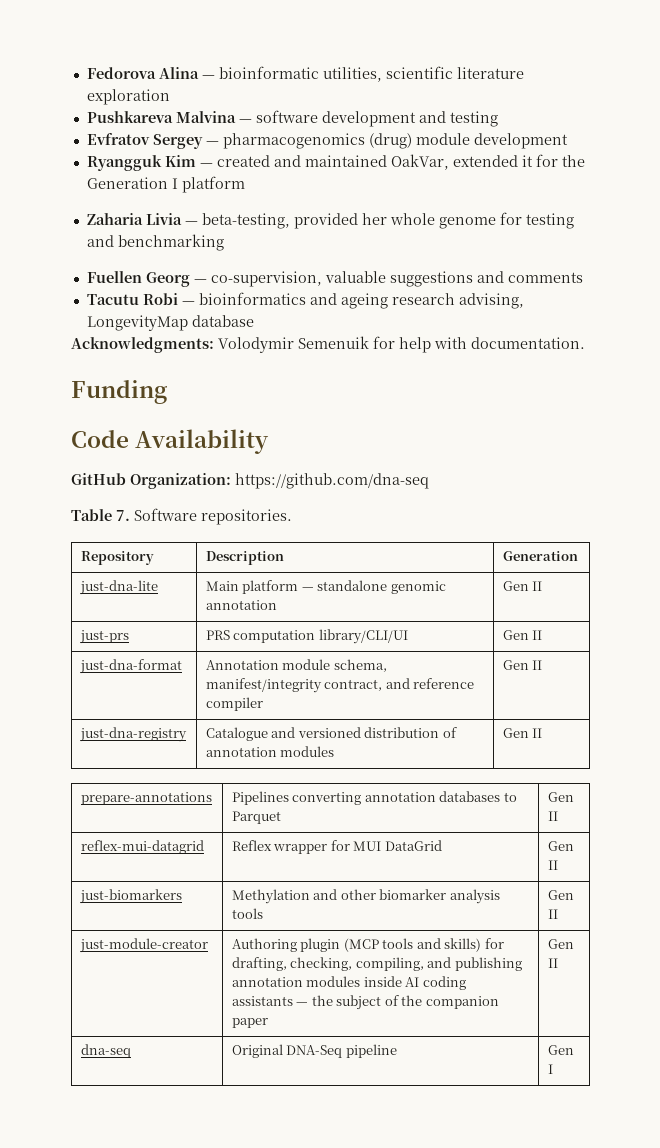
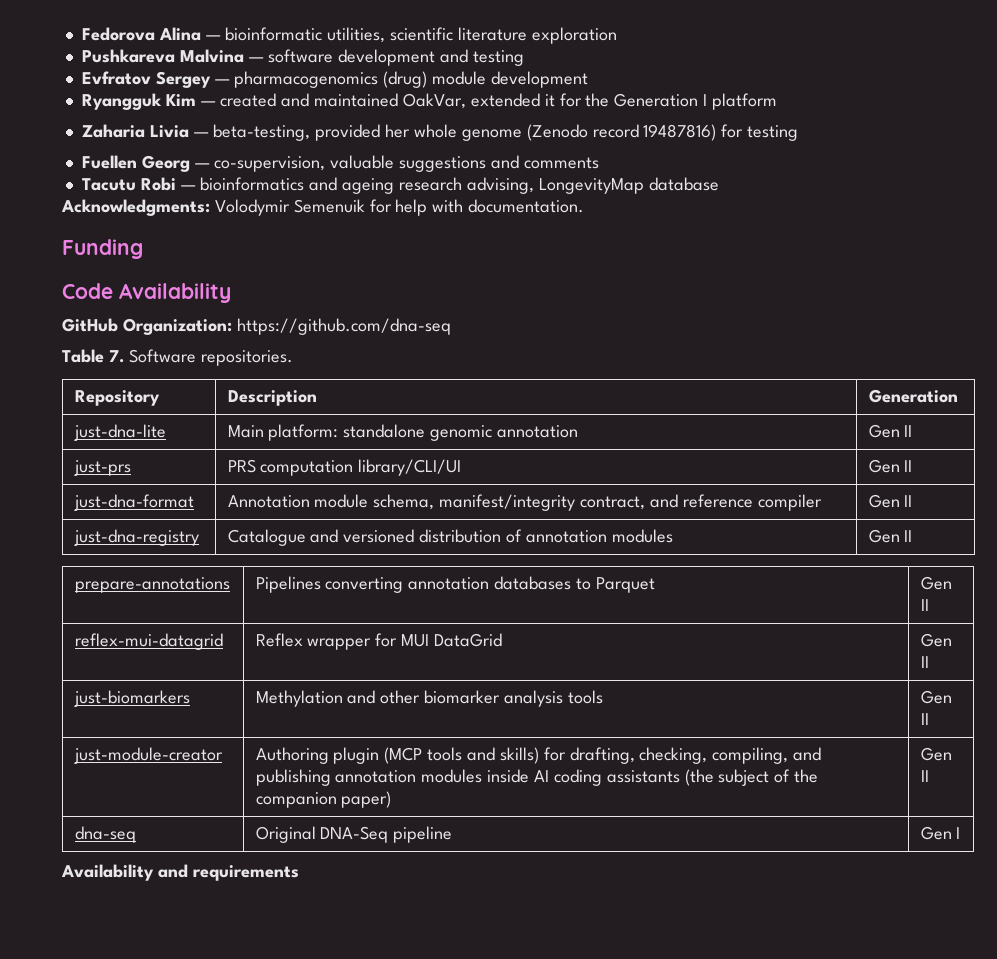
- Zaharia Livia — beta-testing, provided her whole genome for testing and benchmarking
+ Zaharia Livia — beta-testing, provided her whole genome (Zenodo record 19487816) for testing
- just-dna-lite | Main platform — standalone genomic annotation | Gen II
+ just-dna-lite | Main platform: standalone genomic annotation | Gen II
- just-module-creator | Authoring plugin (MCP tools and skills) for drafting, checking, compiling, and publishing annotation modules inside AI coding assistants — the subject of the companion paper | Gen II
+ just-module-creator | Authoring plugin (MCP tools and skills) for drafting, checking, compiling, and publishing annotation modules inside AI coding assistants (the subject of the companion paper) | Gen II
+ Availability and requirements

